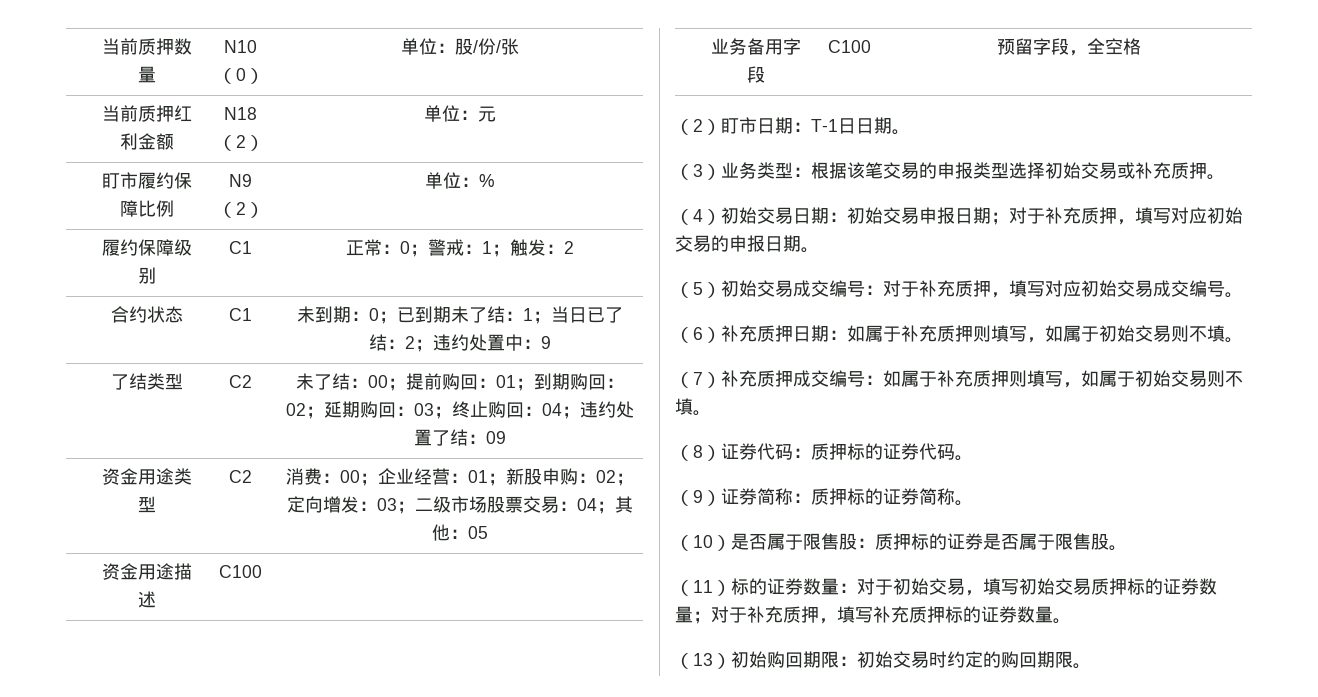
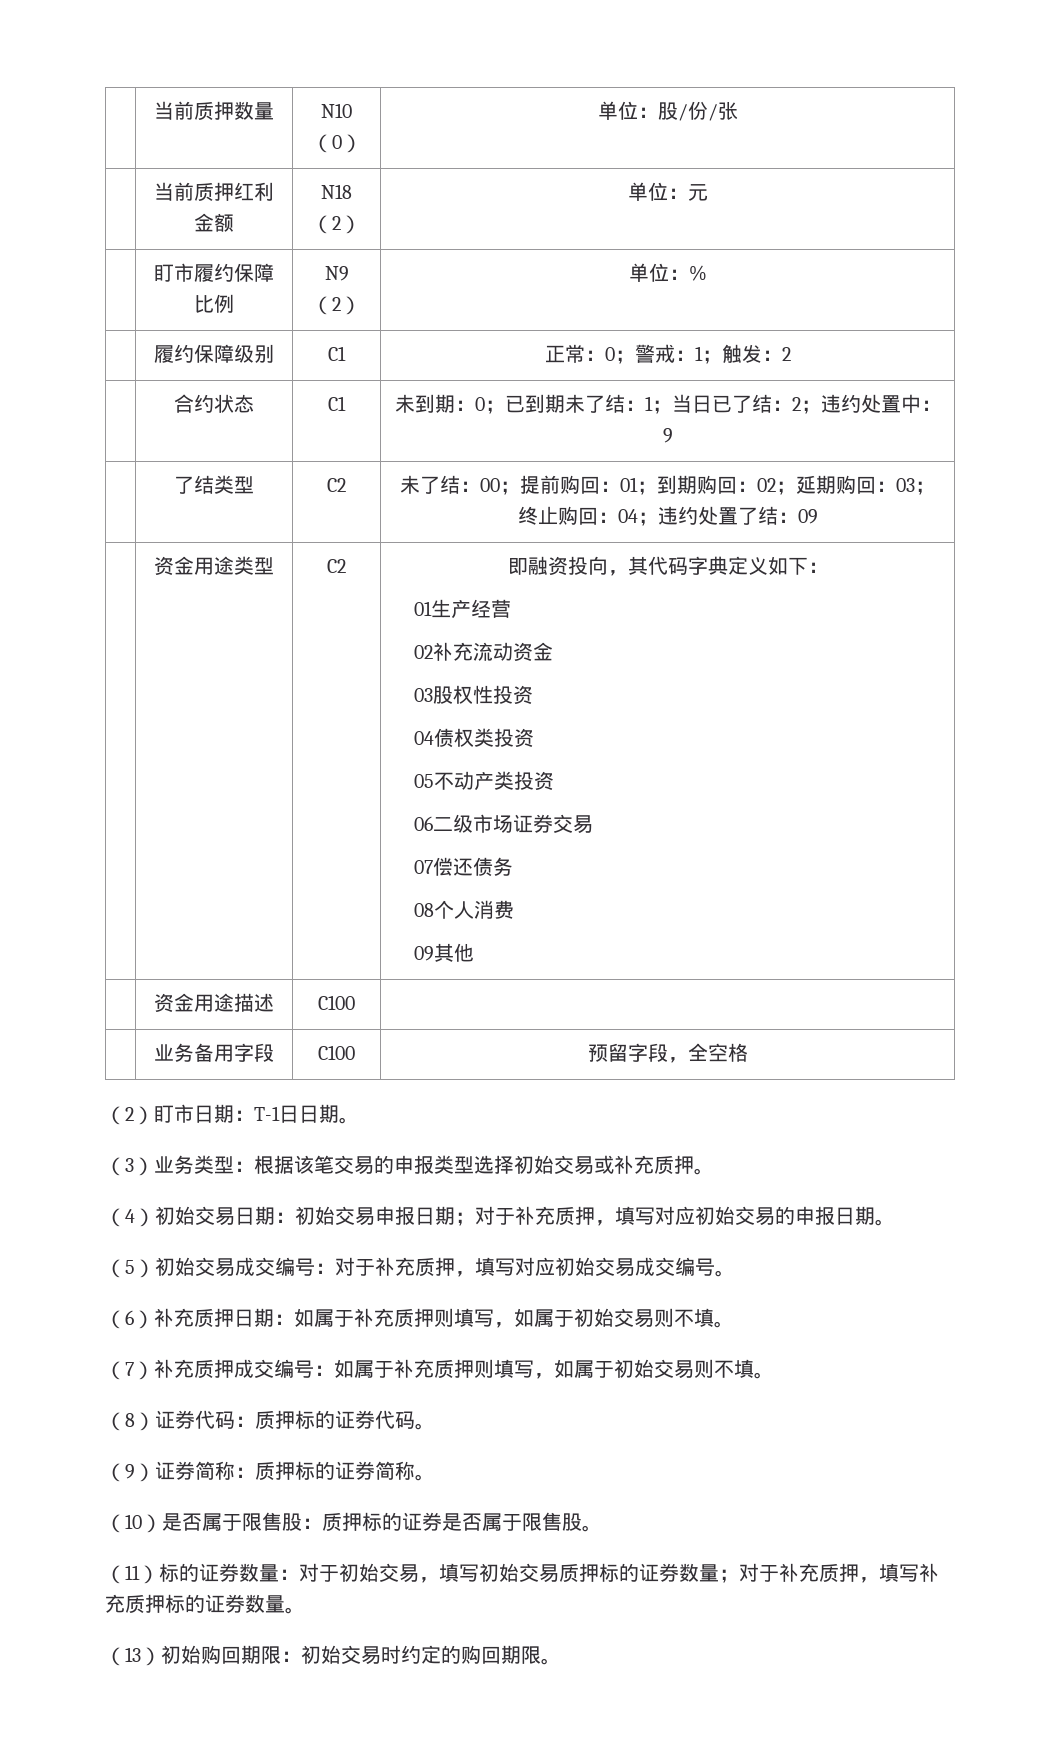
- 消费：00；企业经营：01；新股申购：02；定向增发：03；二级市场股票交易：04；其他：05
+ 即融资投向，其代码字典定义如下：
+ 01生产经营
+ 02补充流动资金
+ 03股权性投资
+ 04债权类投资
+ 05不动产类投资
+ 06二级市场证券交易
+ 07偿还债务
+ 08个人消费
+ 09其他

